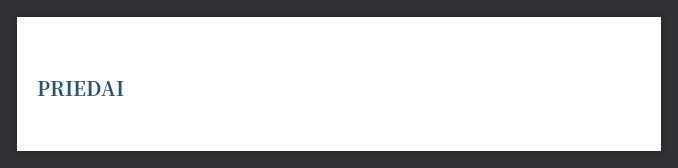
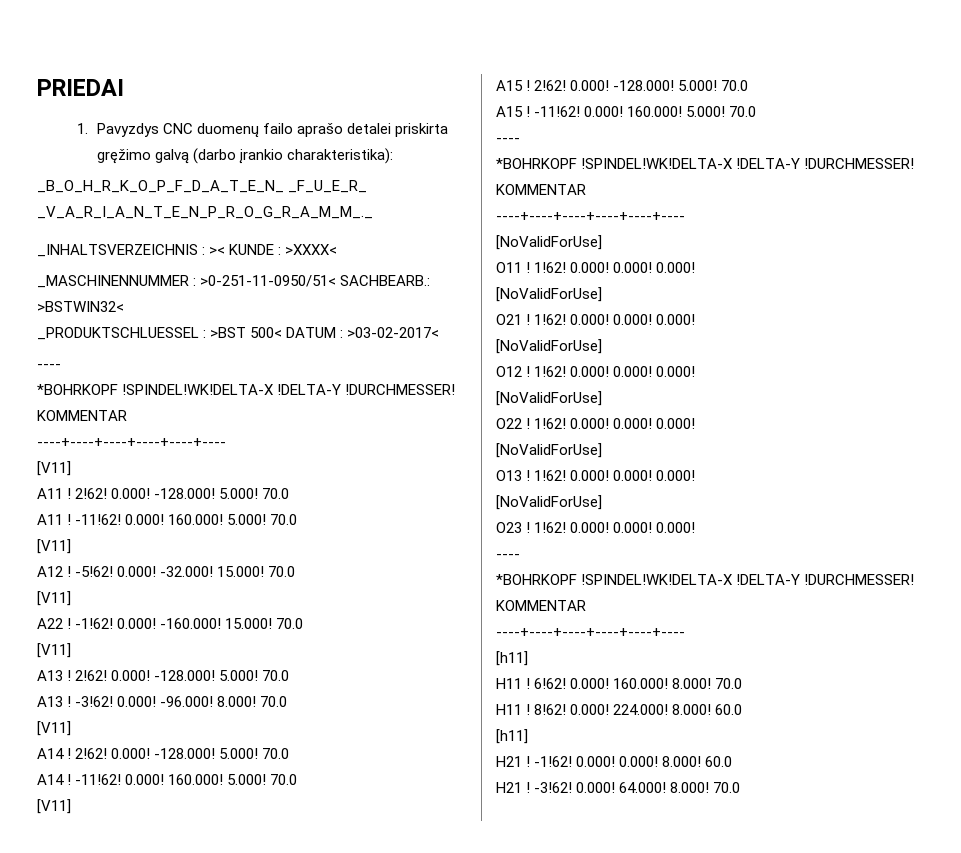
+ 1. Pavyzdys CNC duomenų failo aprašo detalei priskirta gręžimo galvą (darbo įrankio charakteristika):
+ _B_O_H_R_K_O_P_F_D_A_T_E_N_ _F_U_E_R_ _V_A_R_I_A_N_T_E_N_P_R_O_G_R_A_M_M_._
+ _INHALTSVERZEICHNIS : >< KUNDE : >XXXX<
+ _MASCHINENNUMMER : >0-251-11-0950/51< SACHBEARB.: >BSTWIN32<
+ _PRODUKTSCHLUESSEL : >BST 500< DATUM : >03-02-2017<
+ ----
+ *BOHRKOPF !SPINDEL!WK!DELTA-X !DELTA-Y !DURCHMESSER! KOMMENTAR
+ ----+----+----+----+----+----
+ [V11]
+ A11 ! 2!62! 0.000! -128.000! 5.000! 70.0
+ A11 ! -11!62! 0.000! 160.000! 5.000! 70.0
+ [V11]
+ A12 ! -5!62! 0.000! -32.000! 15.000! 70.0
+ [V11]
+ A22 ! -1!62! 0.000! -160.000! 15.000! 70.0
+ [V11]
+ A13 ! 2!62! 0.000! -128.000! 5.000! 70.0
+ A13 ! -3!62! 0.000! -96.000! 8.000! 70.0
+ [V11]
+ A14 ! 2!62! 0.000! -128.000! 5.000! 70.0
+ A14 ! -11!62! 0.000! 160.000! 5.000! 70.0
+ [V11]
+ A15 ! 2!62! 0.000! -128.000! 5.000! 70.0
+ A15 ! -11!62! 0.000! 160.000! 5.000! 70.0
+ ----
+ *BOHRKOPF !SPINDEL!WK!DELTA-X !DELTA-Y !DURCHMESSER! KOMMENTAR
+ ----+----+----+----+----+----
+ [NoValidForUse]
+ O11 ! 1!62! 0.000! 0.000! 0.000!
+ [NoValidForUse]
+ O21 ! 1!62! 0.000! 0.000! 0.000!
+ [NoValidForUse]
+ O12 ! 1!62! 0.000! 0.000! 0.000!
+ [NoValidForUse]
+ O22 ! 1!62! 0.000! 0.000! 0.000!
+ [NoValidForUse]
+ O13 ! 1!62! 0.000! 0.000! 0.000!
+ [NoValidForUse]
+ O23 ! 1!62! 0.000! 0.000! 0.000!
+ ----
+ *BOHRKOPF !SPINDEL!WK!DELTA-X !DELTA-Y !DURCHMESSER! KOMMENTAR
+ ----+----+----+----+----+----
+ [h11]
+ H11 ! 6!62! 0.000! 160.000! 8.000! 70.0
+ H11 ! 8!62! 0.000! 224.000! 8.000! 60.0
+ [h11]
+ H21 ! -1!62! 0.000! 0.000! 8.000! 60.0
+ H21 ! -3!62! 0.000! 64.000! 8.000! 70.0

